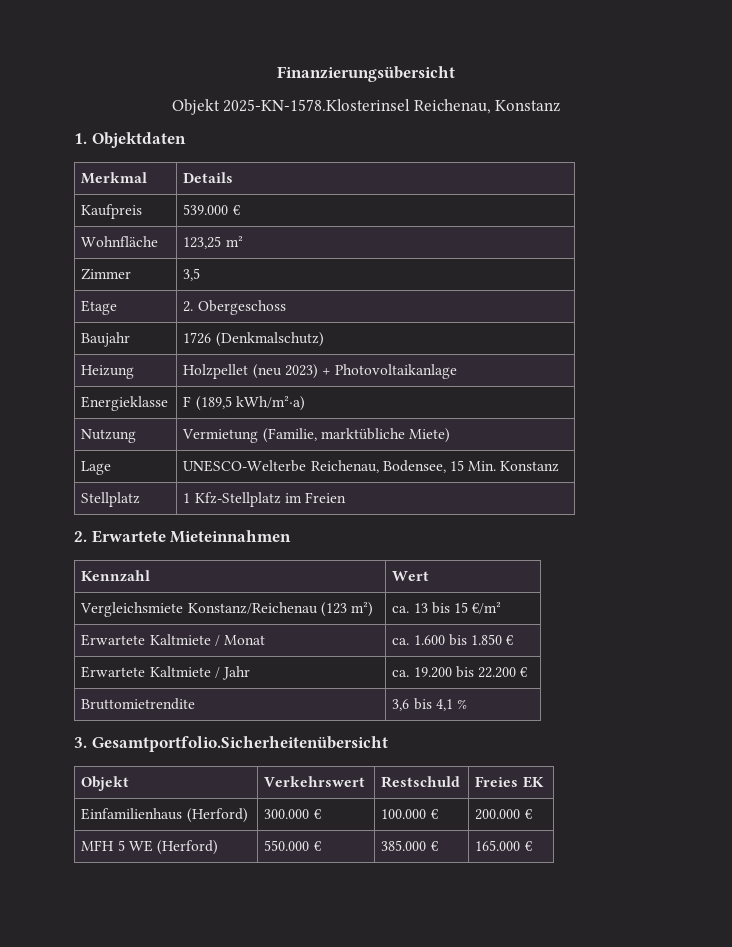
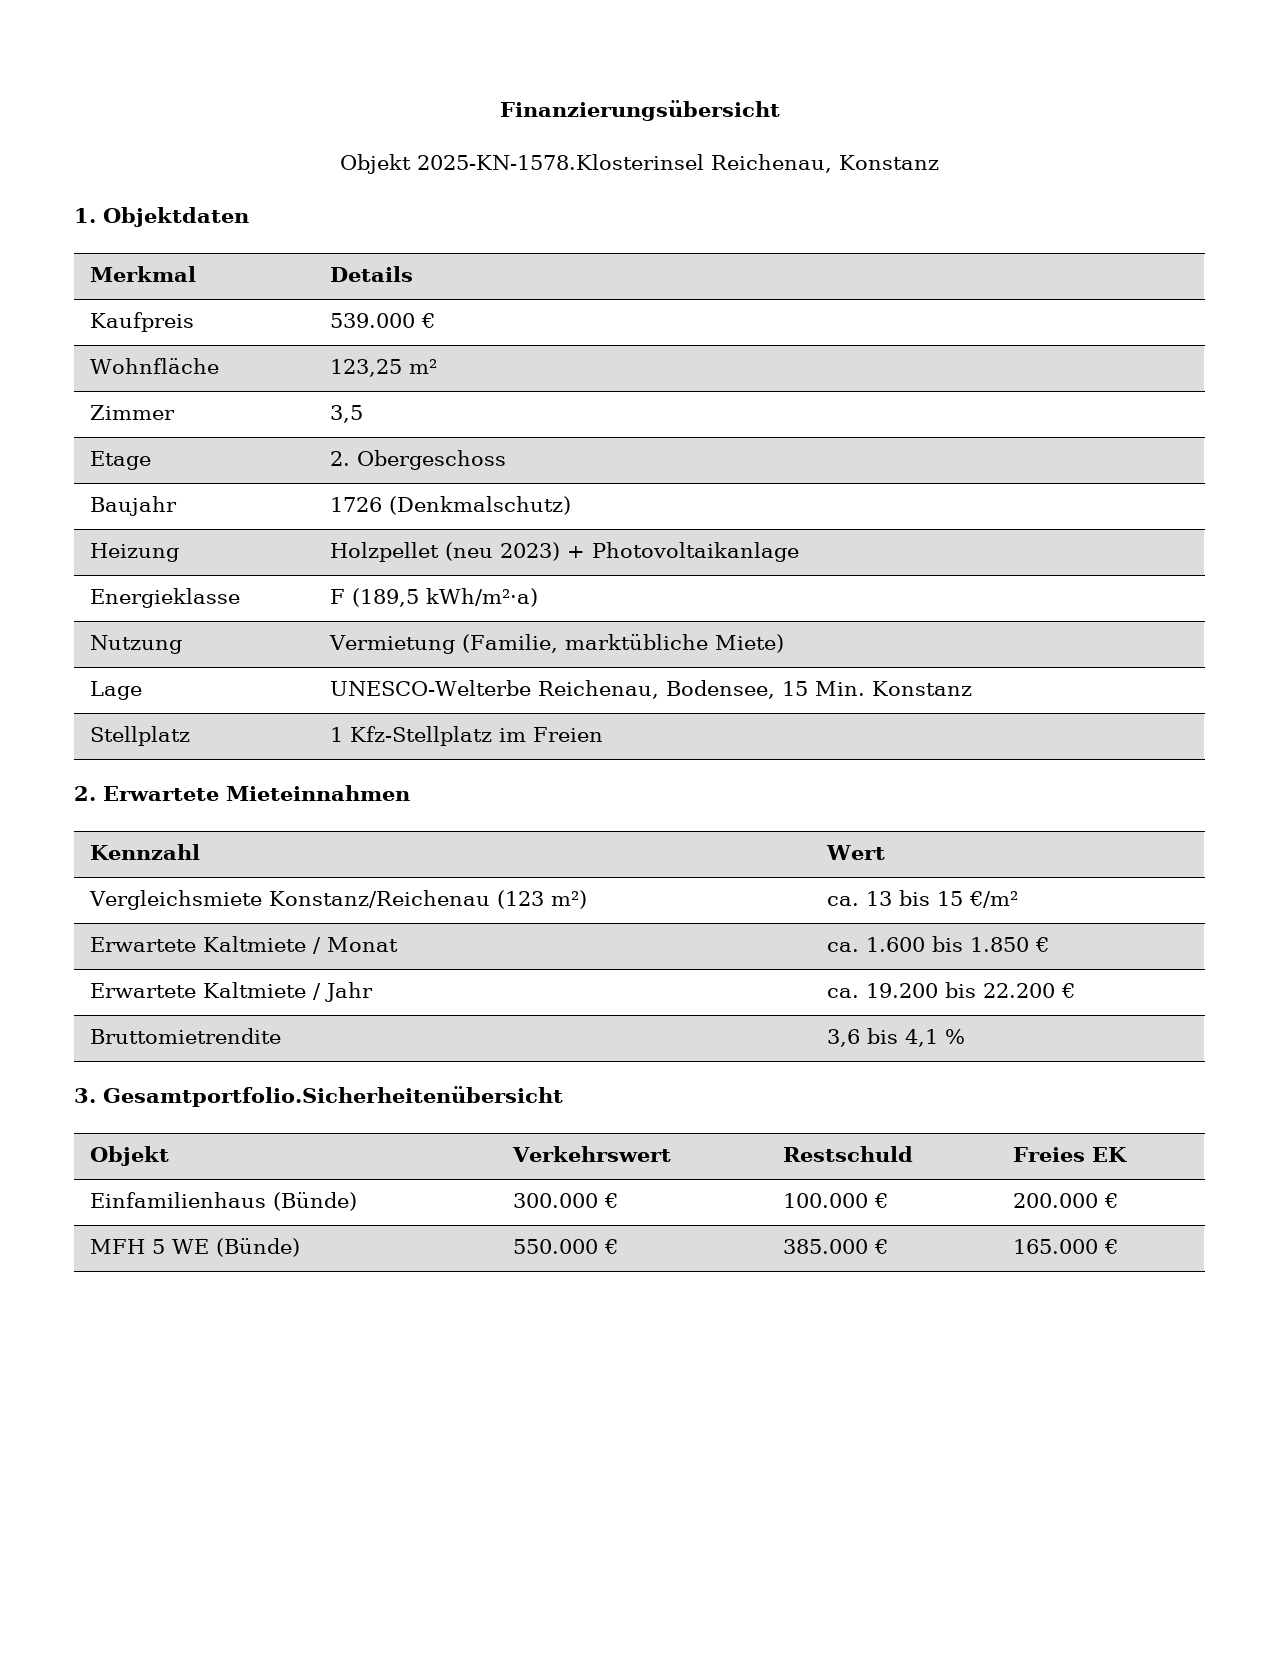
- Einfamilienhaus (Herford) | 300.000 € | 100.000 € | 200.000 €
+ Einfamilienhaus (Bünde) | 300.000 € | 100.000 € | 200.000 €
- MFH 5 WE (Herford) | 550.000 € | 385.000 € | 165.000 €
+ MFH 5 WE (Bünde) | 550.000 € | 385.000 € | 165.000 €

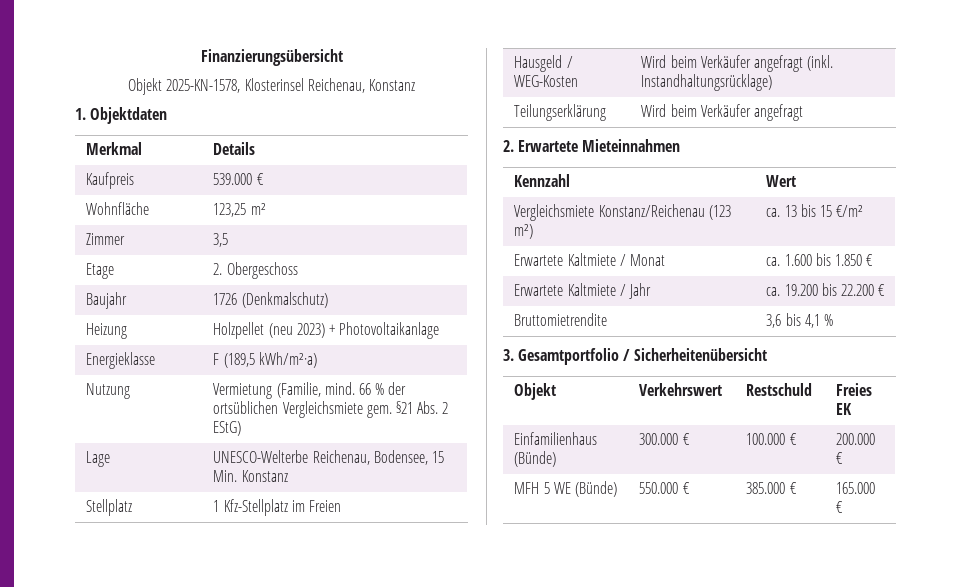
- Objekt 2025-KN-1578.Klosterinsel Reichenau, Konstanz
+ Objekt 2025-KN-1578, Klosterinsel Reichenau, Konstanz
- Nutzung | Vermietung (Familie, marktübliche Miete)
+ Nutzung | Vermietung (Familie, mind. 66 % der ortsüblichen Vergleichsmiete gem. §21 Abs. 2 EStG)
+ Hausgeld / WEG-Kosten | Wird beim Verkäufer angefragt (inkl. Instandhaltungsrücklage)
+ Teilungserklärung | Wird beim Verkäufer angefragt
- 3. Gesamtportfolio.Sicherheitenübersicht
+ 3. Gesamtportfolio / Sicherheitenübersicht

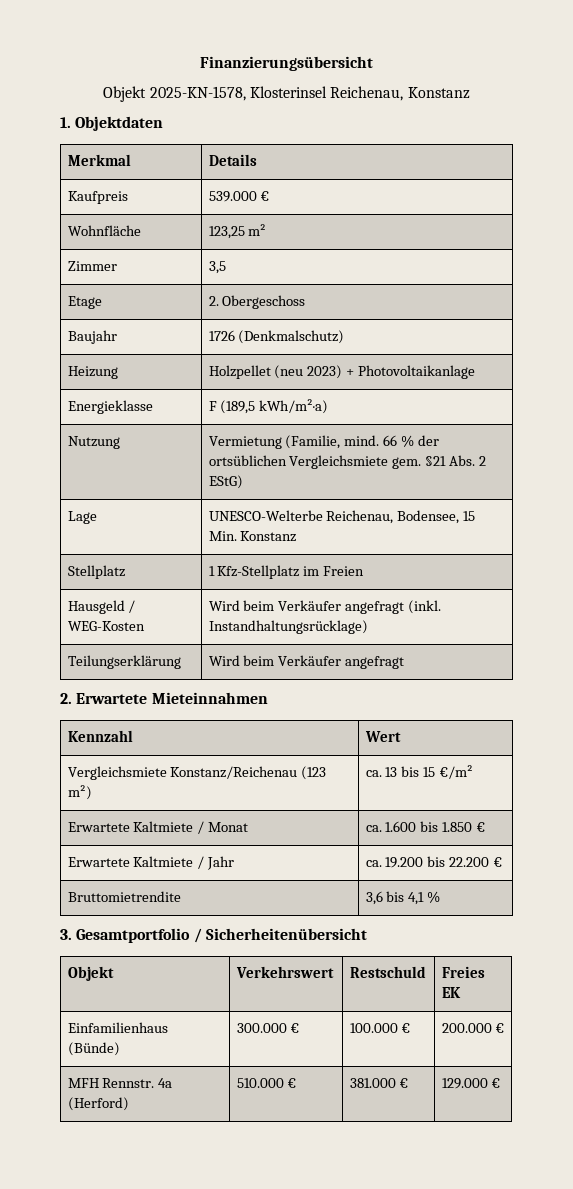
- MFH 5 WE (Bünde) | 550.000 € | 385.000 € | 165.000 €
+ MFH Rennstr. 4a (Herford) | 510.000 € | 381.000 € | 129.000 €

